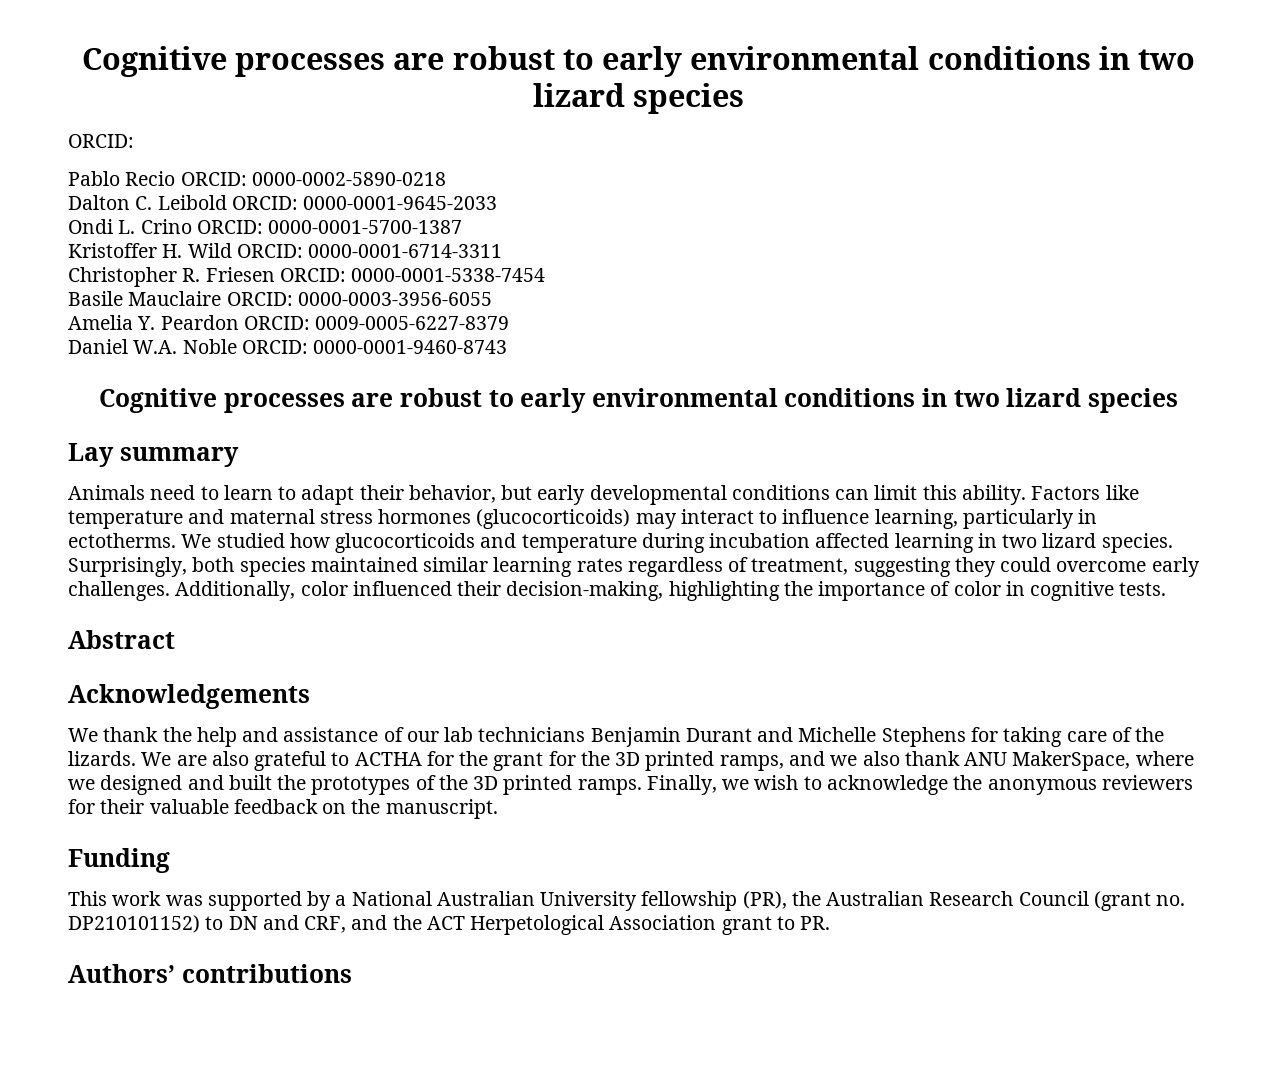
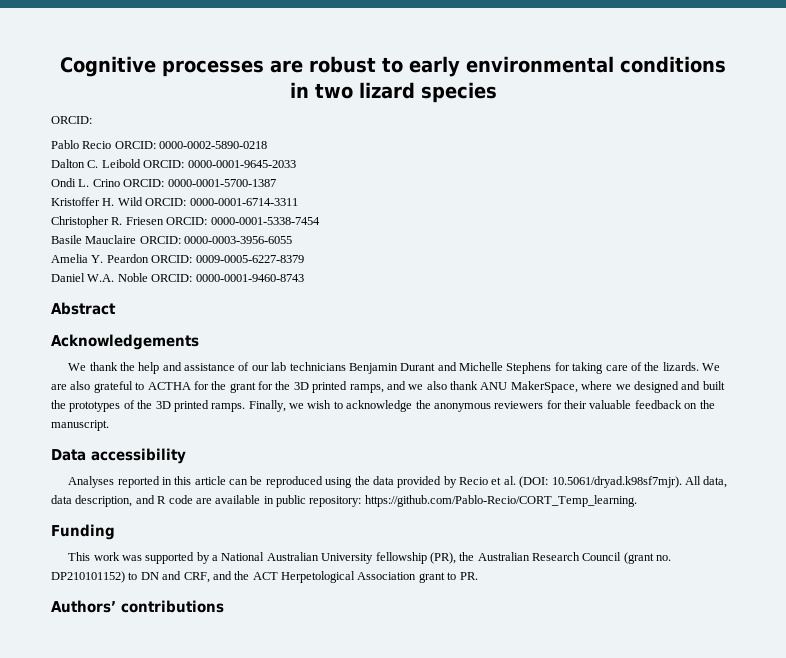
  Daniel W.A. Noble ORCID: 0000-0001-9460-8743
- Cognitive processes are robust to early environmental conditions in two lizard species
- Lay summary
- Animals need to learn to adapt their behavior, but early developmental conditions can limit this ability. Factors like temperature and maternal stress hormones (glucocorticoids) may interact to influence learning, particularly in ectotherms. We studied how glucocorticoids and temperature during incubation affected learning in two lizard species. Surprisingly, both species maintained similar learning rates regardless of treatment, suggesting they could overcome early challenges. Additionally, color influenced their decision-making, highlighting the importance of color in cognitive tests.
+ Data accessibility
+ Analyses reported in this article can be reproduced using the data provided by Recio et al. (DOI: 10.5061/dryad.k98sf7mjr). All data, data description, and R code are available in public repository: https://github.com/Pablo-Recio/CORT_Temp_learning.

